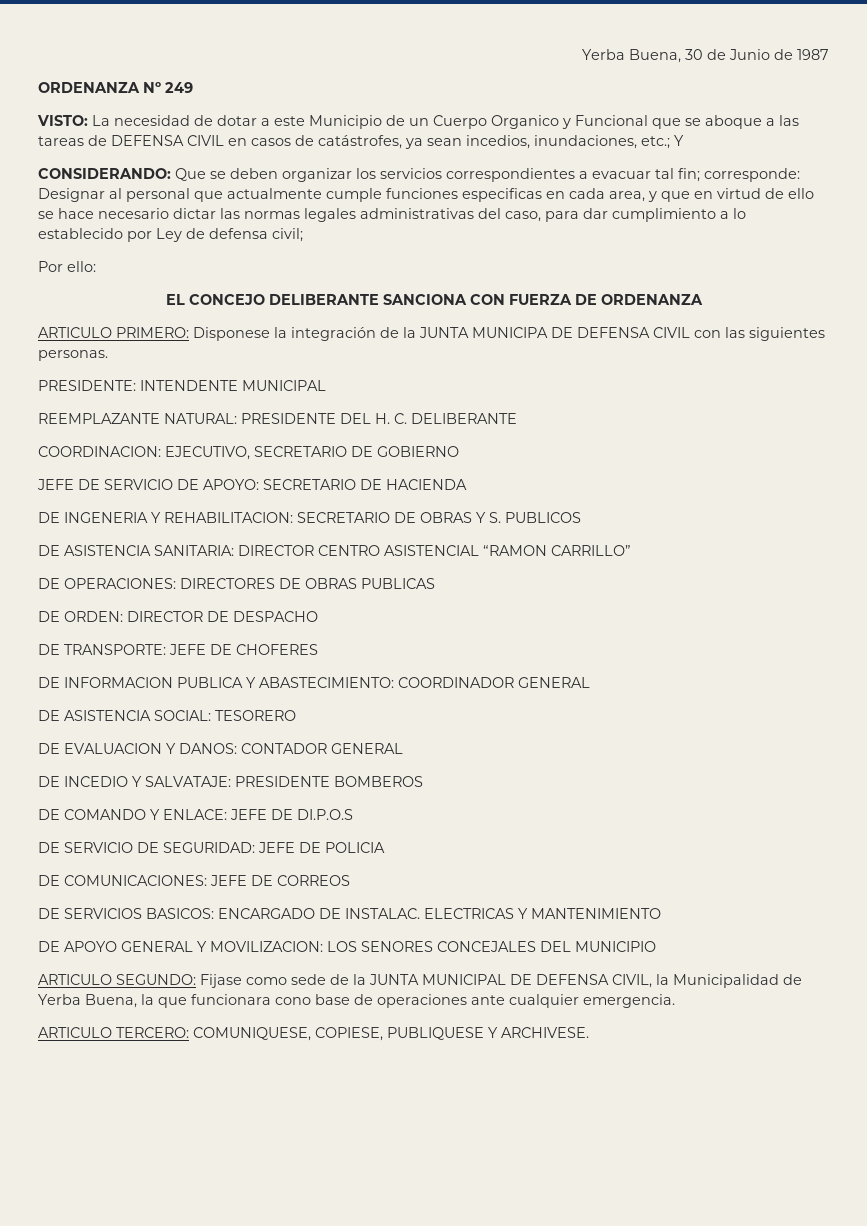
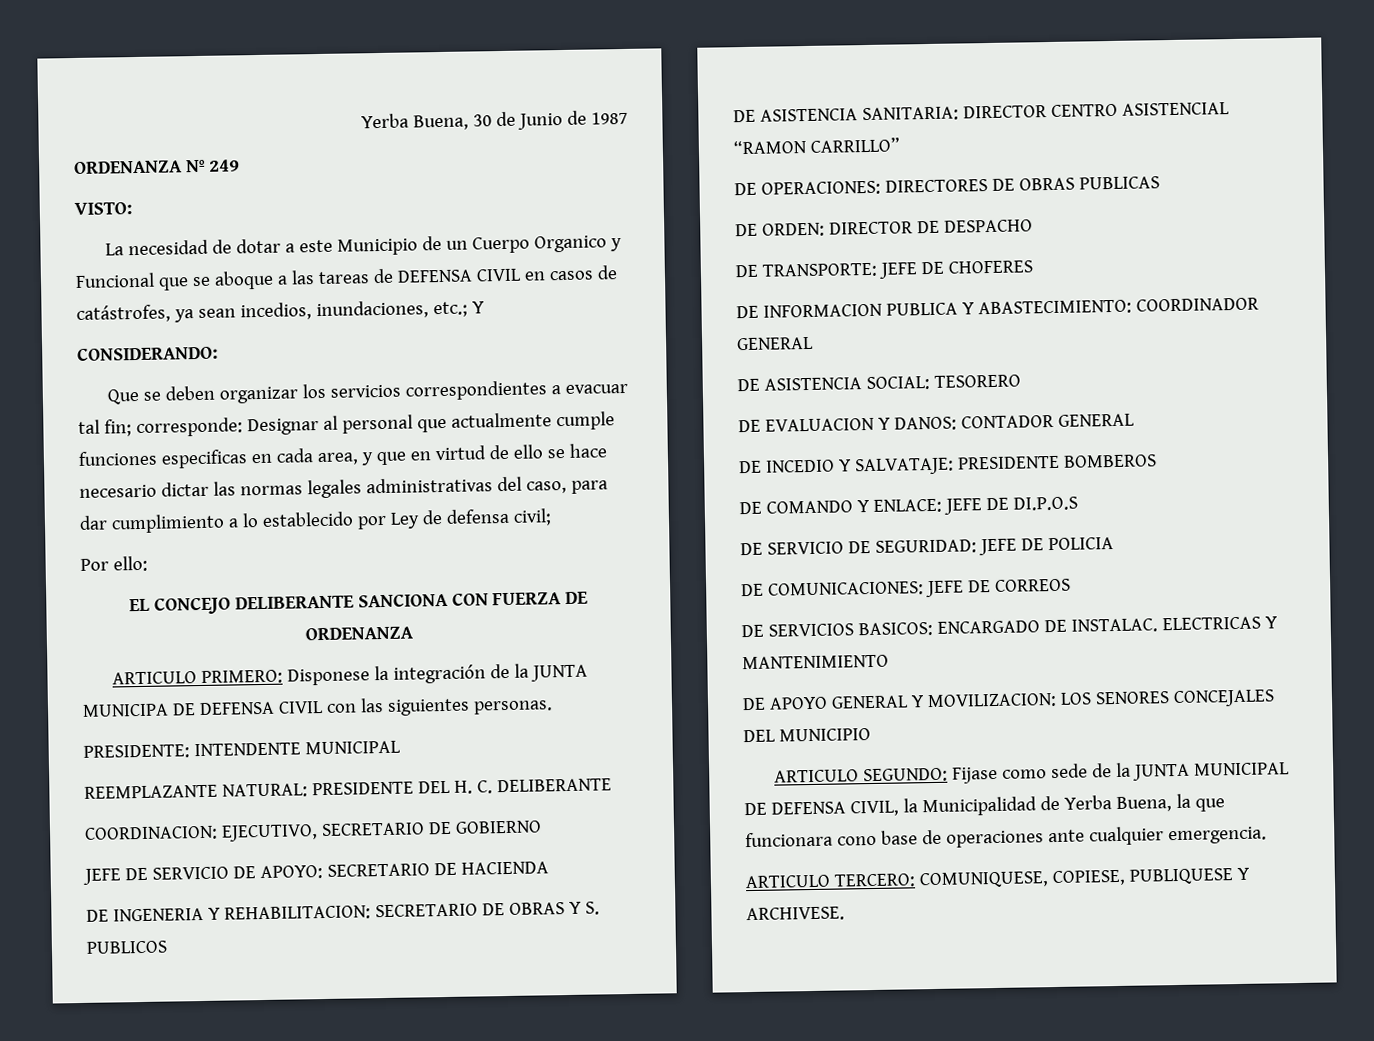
- VISTO: La necesidad de dotar a este Municipio de un Cuerpo Organico y Funcional que se aboque a las tareas de DEFENSA CIVIL en casos de catástrofes, ya sean incedios, inundaciones, etc.; Y
+ VISTO:
+ La necesidad de dotar a este Municipio de un Cuerpo Organico y Funcional que se aboque a las tareas de DEFENSA CIVIL en casos de catástrofes, ya sean incedios, inundaciones, etc.; Y
- CONSIDERANDO: Que se deben organizar los servicios correspondientes a evacuar tal fin; corresponde: Designar al personal que actualmente cumple funciones especificas en cada area, y que en virtud de ello se hace necesario dictar las normas legales administrativas del caso, para dar cumplimiento a lo establecido por Ley de defensa civil;
+ CONSIDERANDO:
+ Que se deben organizar los servicios correspondientes a evacuar tal fin; corresponde: Designar al personal que actualmente cumple funciones especificas en cada area, y que en virtud de ello se hace necesario dictar las normas legales administrativas del caso, para dar cumplimiento a lo establecido por Ley de defensa civil;

